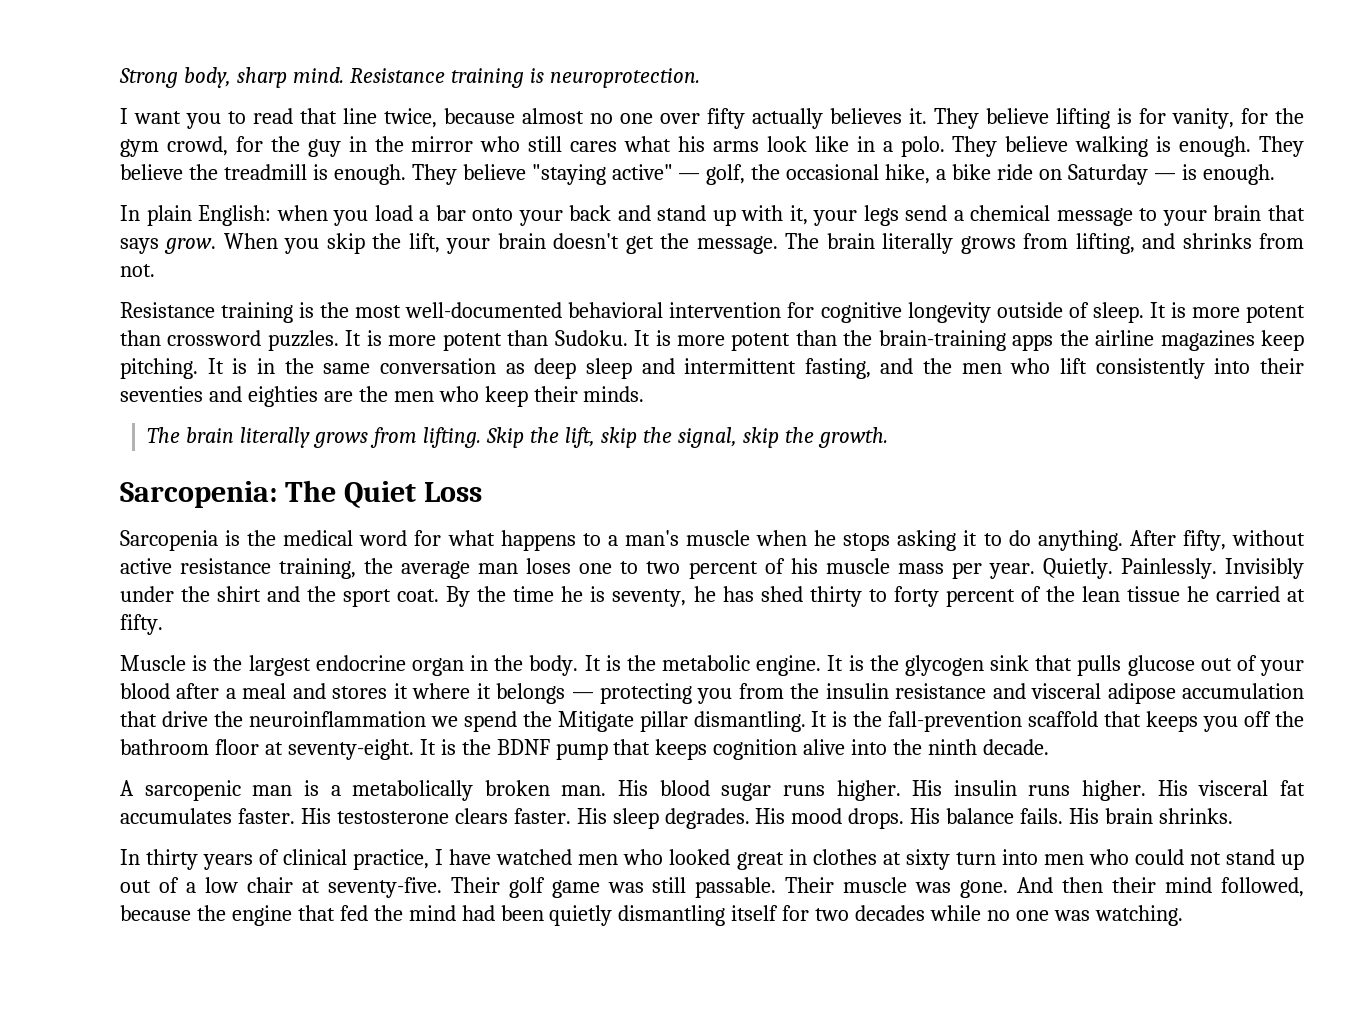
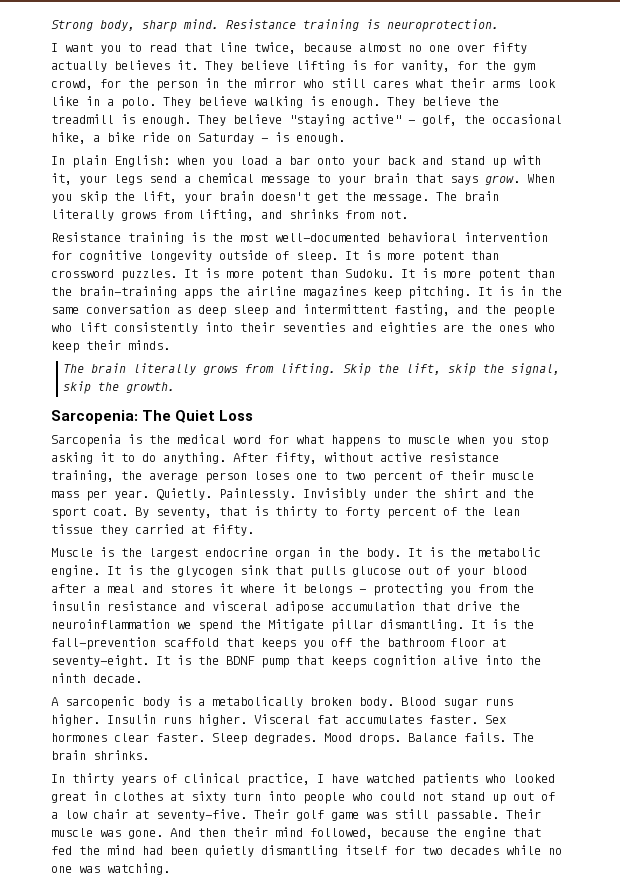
- They believe lifting is for vanity, for the gym crowd, for the guy in the mirror who still cares what his arms look like in a polo.
+ They believe lifting is for vanity, for the gym crowd, for the person in the mirror who still cares what their arms look like in a polo.
- It is in the same conversation as deep sleep and intermittent fasting, and the men who lift consistently into their seventies and eighties are the men who keep their minds.
+ It is in the same conversation as deep sleep and intermittent fasting, and the people who lift consistently into their seventies and eighties are the ones who keep their minds.
- Sarcopenia is the medical word for what happens to a man's muscle when he stops asking it to do anything.
+ Sarcopenia is the medical word for what happens to muscle when you stop asking it to do anything.
- After fifty, without active resistance training, the average man loses one to two percent of his muscle mass per year.
+ After fifty, without active resistance training, the average person loses one to two percent of their muscle mass per year.
- By the time he is seventy, he has shed thirty to forty percent of the lean tissue he carried at fifty.
+ By seventy, that is thirty to forty percent of the lean tissue they carried at fifty.
- A sarcopenic man is a metabolically broken man. His blood sugar runs higher. His insulin runs higher. His visceral fat accumulates faster. His testosterone clears faster. His sleep degrades. His mood drops. His balance fails. His brain shrinks.
+ A sarcopenic body is a metabolically broken body. Blood sugar runs higher. Insulin runs higher. Visceral fat accumulates faster. Sex hormones clear faster. Sleep degrades. Mood drops. Balance fails. The brain shrinks.
- In thirty years of clinical practice, I have watched men who looked great in clothes at sixty turn into men who could not stand up out of a low chair at seventy-five.
+ In thirty years of clinical practice, I have watched patients who looked great in clothes at sixty turn into people who could not stand up out of a low chair at seventy-five.

